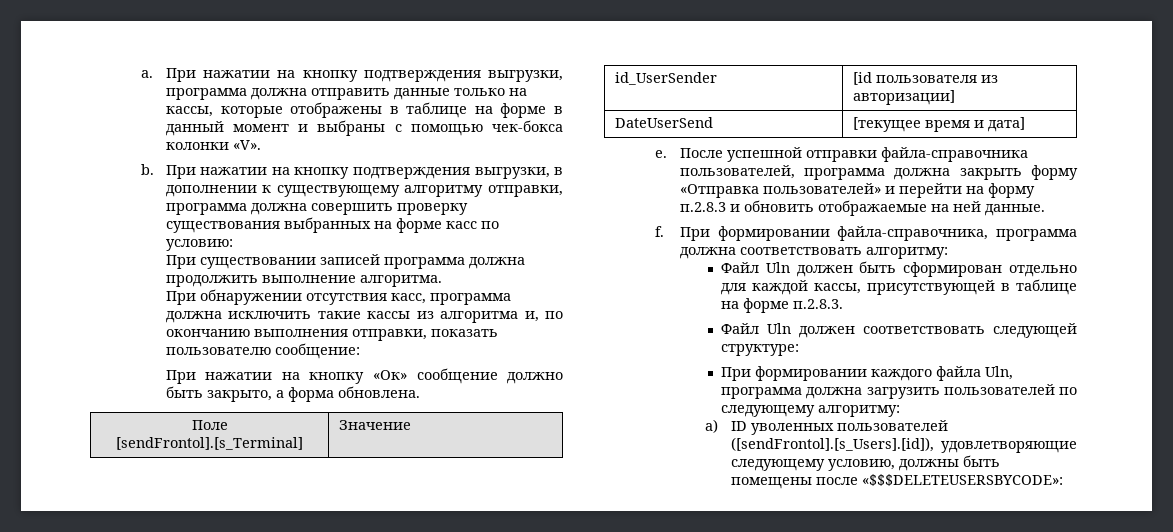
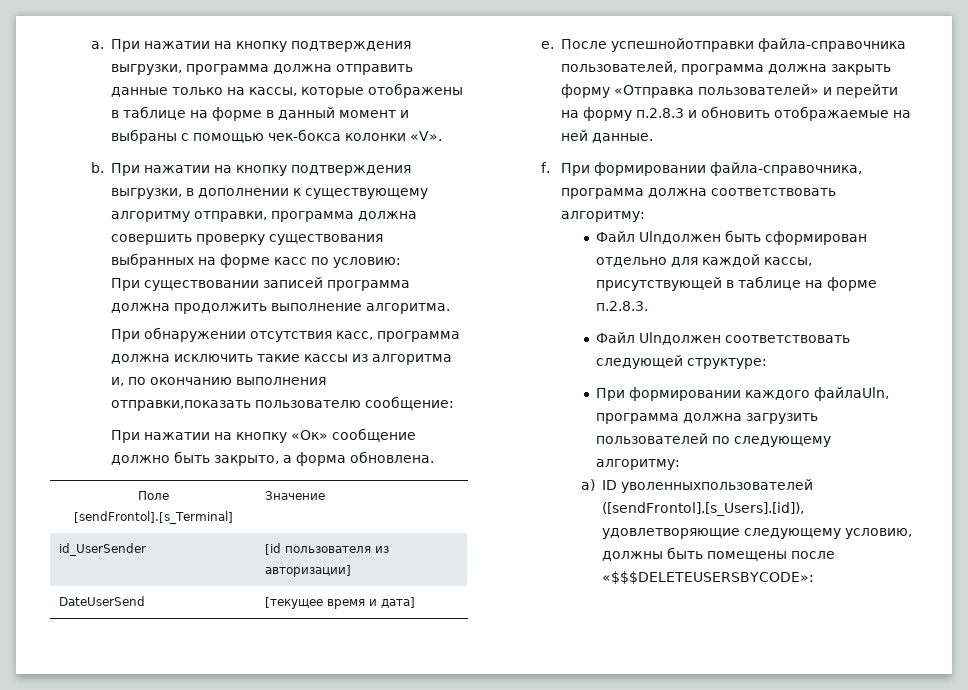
- При обнаружении отсутствия касс, программа должна исключить такие кассы из алгоритма и, по окончанию выполнения отправки, показать пользователю сообщение:
+ При обнаружении отсутствия касс, программа должна исключить такие кассы из алгоритма и, по окончанию выполнения отправки,показать пользователю сообщение:
- После успешной отправки файла-справочника пользователей, программа должна закрыть форму «Отправка пользователей» и перейти на форму п.2.8.3 и обновить отображаемые на ней данные.
+ После успешнойотправки файла-справочника пользователей, программа должна закрыть форму «Отправка пользователей» и перейти на форму п.2.8.3 и обновить отображаемые на ней данные.
- Файл Uln должен быть сформирован отдельно для каждой кассы, присутствующей в таблице на форме п.2.8.3.
+ Файл Ulnдолжен быть сформирован отдельно для каждой кассы, присутствующей в таблице на форме п.2.8.3.
- Файл Uln должен соответствовать следующей структуре:
+ Файл Ulnдолжен соответствовать следующей структуре:
- При формировании каждого файла Uln, программа должна загрузить пользователей по следующему алгоритму:
+ При формировании каждого файлаUln, программа должна загрузить пользователей по следующему алгоритму:
- a) ID уволенных пользователей ([sendFrontol].[s_Users].[id]), удовлетворяющие следующему условию, должны быть помещены после «$$$DELETEUSERSBYCODE»:
+ a) ID уволенныхпользователей ([sendFrontol].[s_Users].[id]), удовлетворяющие следующему условию, должны быть помещены после «$$$DELETEUSERSBYCODE»:

